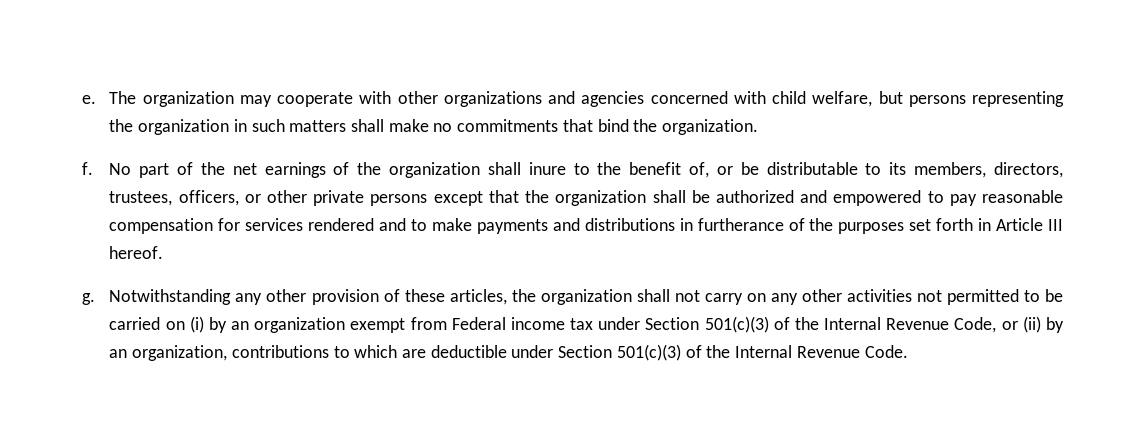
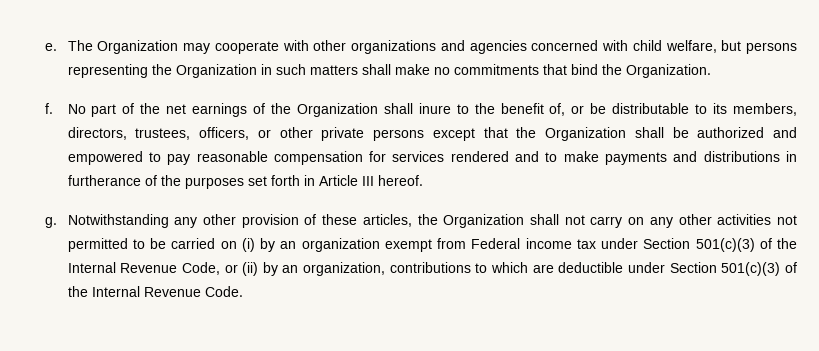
- The organization may cooperate with other organizations and agencies concerned with child welfare, but persons representing the organization in such matters shall make no commitments that bind the organization.
+ The Organization may cooperate with other organizations and agencies concerned with child welfare, but persons representing the Organization in such matters shall make no commitments that bind the Organization.
- No part of the net earnings of the organization shall inure to the benefit of, or be distributable to its members, directors, trustees, officers, or other private persons except that the organization shall be authorized and empowered to pay reasonable compensation for services rendered and to make payments and distributions in furtherance of the purposes set forth in Article III hereof.
+ No part of the net earnings of the Organization shall inure to the benefit of, or be distributable to its members, directors, trustees, officers, or other private persons except that the Organization shall be authorized and empowered to pay reasonable compensation for services rendered and to make payments and distributions in furtherance of the purposes set forth in Article III hereof.
- Notwithstanding any other provision of these articles, the organization shall not carry on any other activities not permitted to be carried on (i) by an organization exempt from Federal income tax under Section 501(c)(3) of the Internal Revenue Code, or (ii) by an organization, contributions to which are deductible under Section 501(c)(3) of the Internal Revenue Code.
+ Notwithstanding any other provision of these articles, the Organization shall not carry on any other activities not permitted to be carried on (i) by an organization exempt from Federal income tax under Section 501(c)(3) of the Internal Revenue Code, or (ii) by an organization, contributions to which are deductible under Section 501(c)(3) of the Internal Revenue Code.

